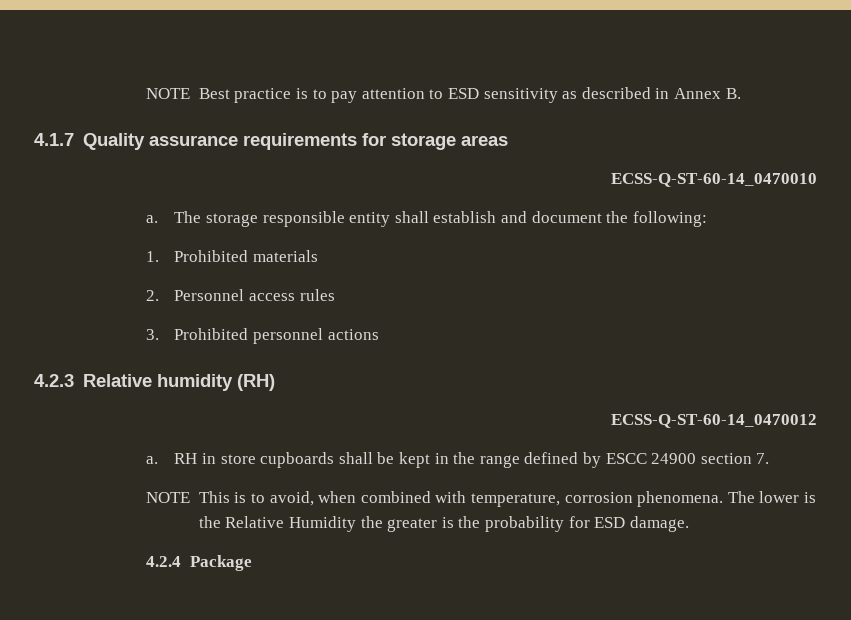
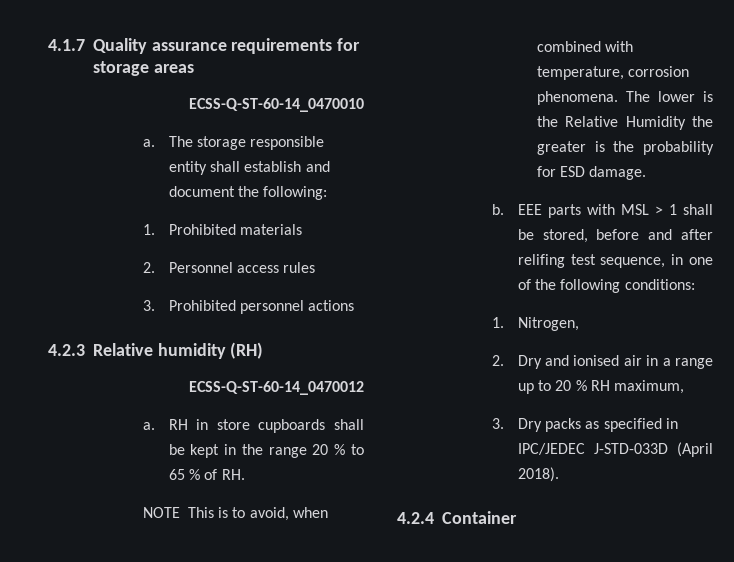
- NOTE Best practice is to pay attention to ESD sensitivity as described in Annex B.
- RH in store cupboards shall be kept in the range defined by ESCC 24900 section 7.
+ RH in store cupboards shall be kept in the range 20 % to 65 % of RH.
- 4.2.4 Package
+ b. EEE parts with MSL > 1 shall be stored, before and after relifing test sequence, in one of the following conditions:
+ 1. Nitrogen,
+ 2. Dry and ionised air in a range up to 20 % RH maximum,
+ 3. Dry packs as specified in IPC/JEDEC J-STD-033D (April 2018).
+ 4.2.4 Container

